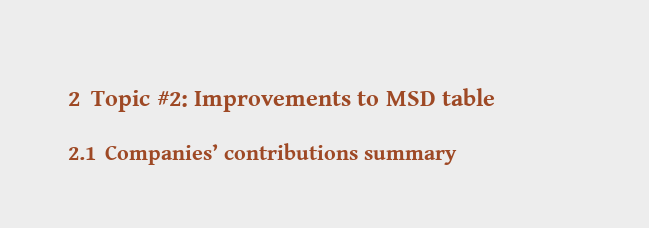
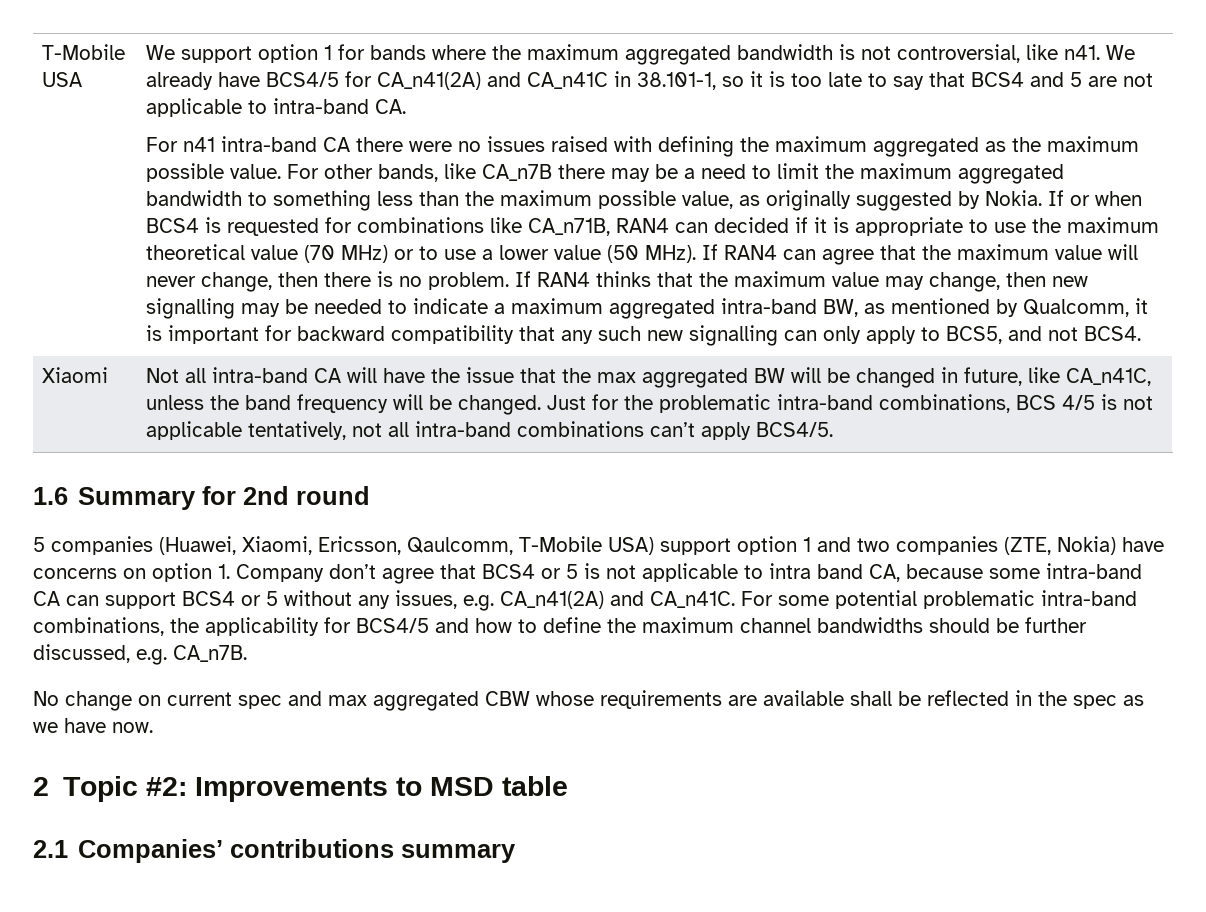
+ T-Mobile USA | We support option 1 for bands where the maximum aggregated bandwidth is not controversial, like n41. We already have BCS4/5 for CA_n41(2A) and CA_n41C in 38.101-1, so it is too late to say that BCS4 and 5 are not applicable to intra-band CA.
+ For n41 intra-band CA there were no issues raised with defining the maximum aggregated as the maximum possible value. For other bands, like CA_n7B there may be a need to limit the maximum aggregated bandwidth to something less than the maximum possible value, as originally suggested by Nokia. If or when BCS4 is requested for combinations like CA_n71B, RAN4 can decided if it is appropriate to use the maximum theoretical value (70 MHz) or to use a lower value (50 MHz). If RAN4 can agree that the maximum value will never change, then there is no problem. If RAN4 thinks that the maximum value may change, then new signalling may be needed to indicate a maximum aggregated intra-band BW, as mentioned by Qualcomm, it is important for backward compatibility that any such new signalling can only apply to BCS5, and not BCS4.
+ Xiaomi | Not all intra-band CA will have the issue that the max aggregated BW will be changed in future, like CA_n41C, unless the band frequency will be changed. Just for the problematic intra-band combinations, BCS 4/5 is not applicable tentatively, not all intra-band combinations can’t apply BCS4/5.
+ 1.6 Summary for 2nd round
+ 5 companies (Huawei, Xiaomi, Ericsson, Qaulcomm, T-Mobile USA) support option 1 and two companies (ZTE, Nokia) have concerns on option 1. Company don’t agree that BCS4 or 5 is not applicable to intra band CA, because some intra-band CA can support BCS4 or 5 without any issues, e.g. CA_n41(2A) and CA_n41C. For some potential problematic intra-band combinations, the applicability for BCS4/5 and how to define the maximum channel bandwidths should be further discussed, e.g. CA_n7B.
+ No change on current spec and max aggregated CBW whose requirements are available shall be reflected in the spec as we have now.

